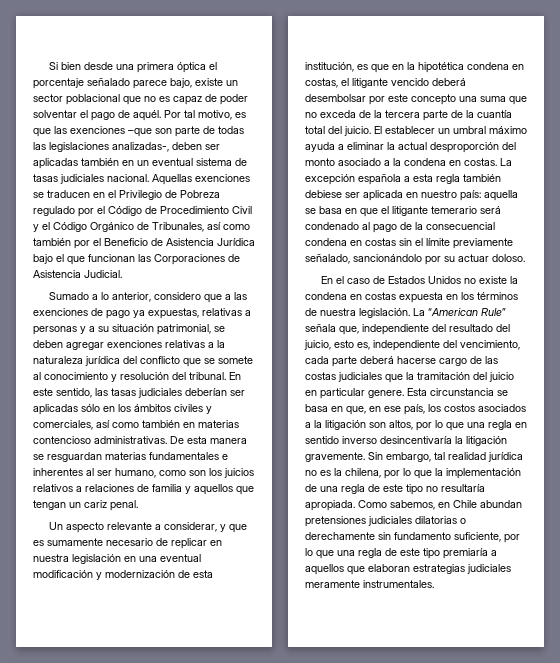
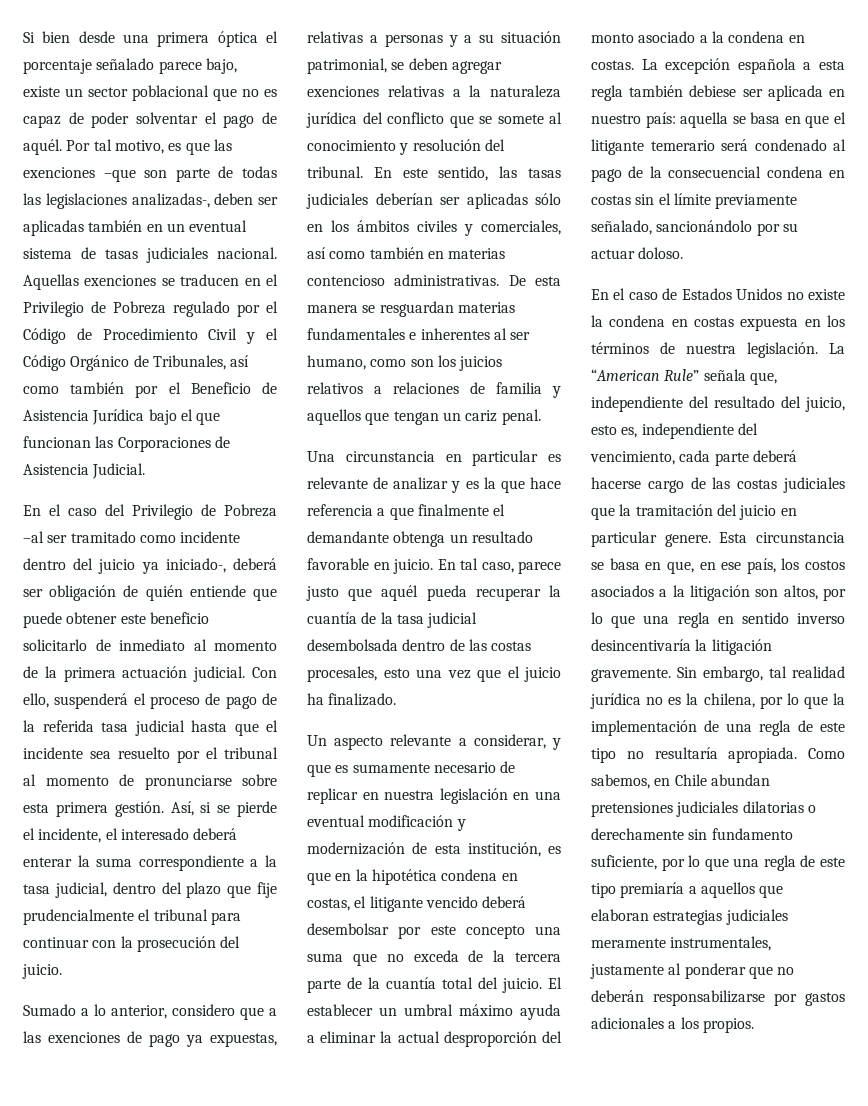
+ En el caso del Privilegio de Pobreza –al ser tramitado como incidente dentro del juicio ya iniciado-, deberá ser obligación de quién entiende que puede obtener este beneficio solicitarlo de inmediato al momento de la primera actuación judicial. Con ello, suspenderá el proceso de pago de la referida tasa judicial hasta que el incidente sea resuelto por el tribunal al momento de pronunciarse sobre esta primera gestión. Así, si se pierde el incidente, el interesado deberá enterar la suma correspondiente a la tasa judicial, dentro del plazo que fije prudencialmente el tribunal para continuar con la prosecución del juicio.
+ Una circunstancia en particular es relevante de analizar y es la que hace referencia a que finalmente el demandante obtenga un resultado favorable en juicio. En tal caso, parece justo que aquél pueda recuperar la cuantía de la tasa judicial desembolsada dentro de las costas procesales, esto una vez que el juicio ha finalizado.
- Como sabemos, en Chile abundan pretensiones judiciales dilatorias o derechamente sin fundamento suficiente, por lo que una regla de este tipo premiaría a aquellos que elaboran estrategias judiciales meramente instrumentales.
+ Como sabemos, en Chile abundan pretensiones judiciales dilatorias o derechamente sin fundamento suficiente, por lo que una regla de este tipo premiaría a aquellos que elaboran estrategias judiciales meramente instrumentales, justamente al ponderar que no deberán responsabilizarse por gastos adicionales a los propios.

